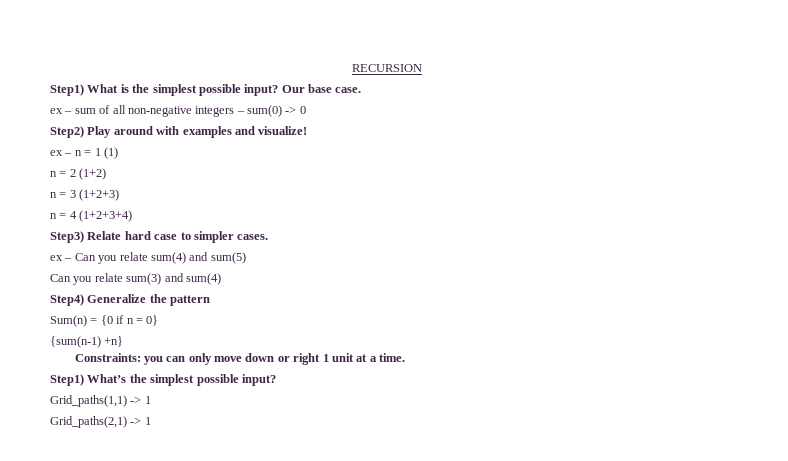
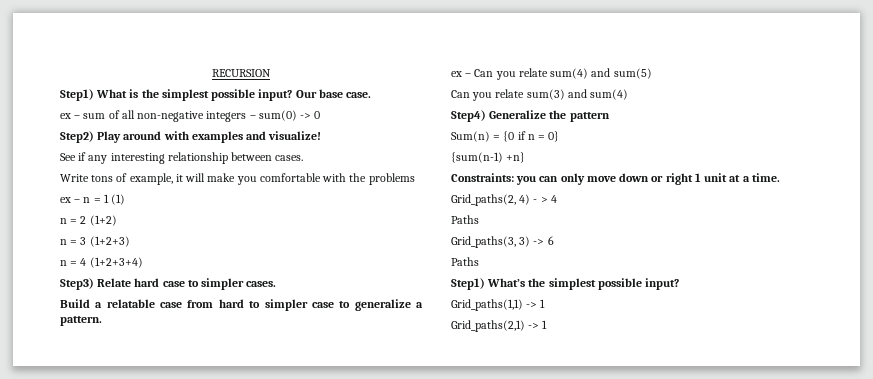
+ See if any interesting relationship between cases.
+ Write tons of example, it will make you comfortable with the problems
+ Build a relatable case from hard to simpler case to generalize a pattern.
+ Grid_paths(2, 4) - > 4
+ Paths
+ Grid_paths(3, 3) -> 6
+ Paths

